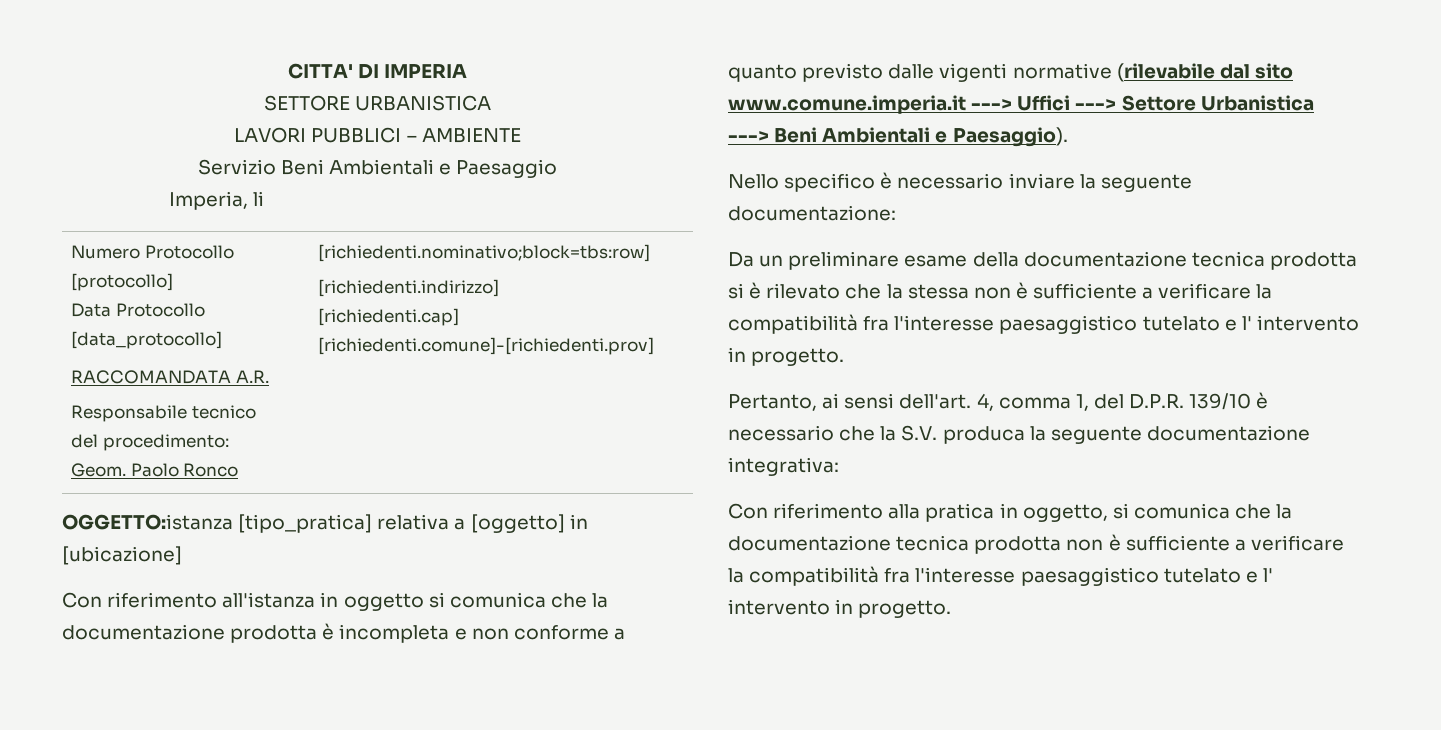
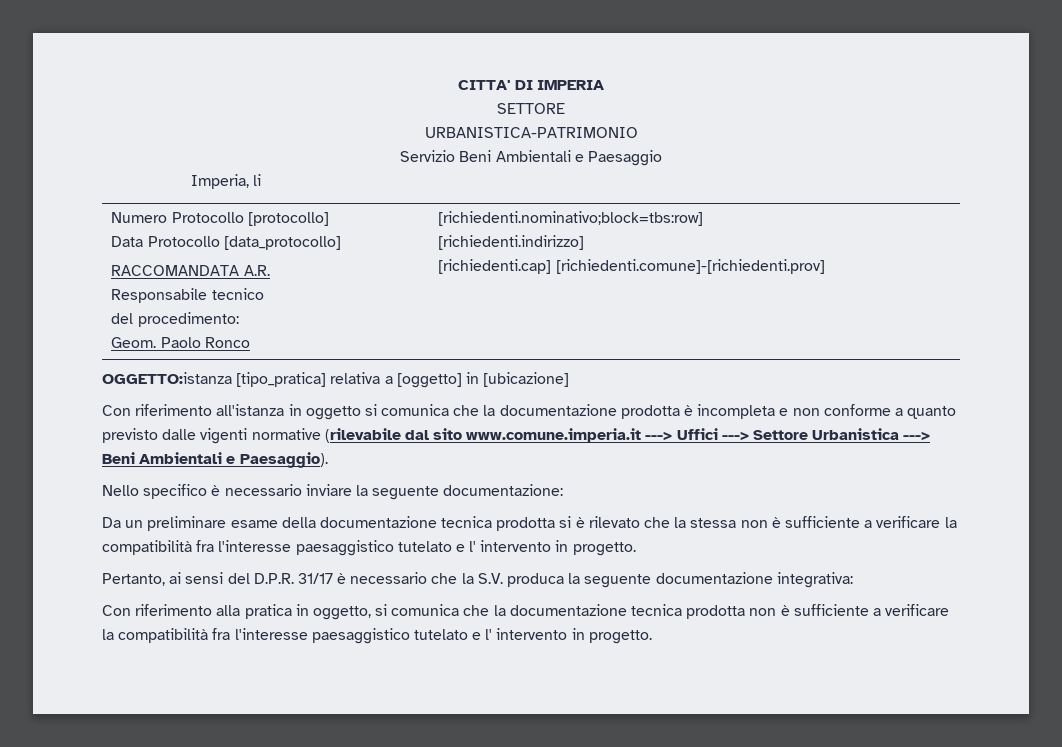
- SETTORE URBANISTICA
- LAVORI PUBBLICI – AMBIENTE
+ SETTORE
+ URBANISTICA-PATRIMONIO
- Pertanto, ai sensi dell'art. 4, comma 1, del D.P.R. 139/10 è necessario che la S.V. produca la seguente documentazione integrativa:
+ Pertanto, ai sensi del D.P.R. 31/17 è necessario che la S.V. produca la seguente documentazione integrativa:

